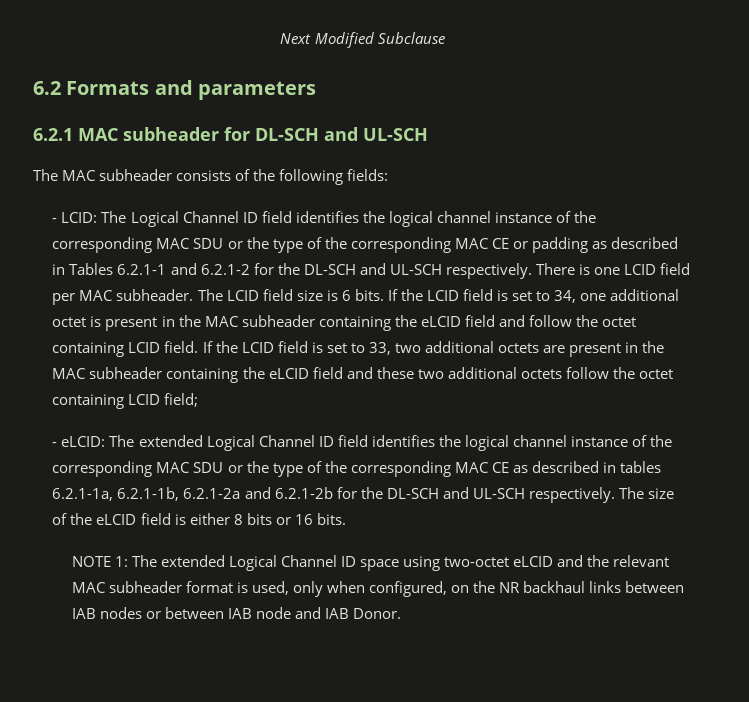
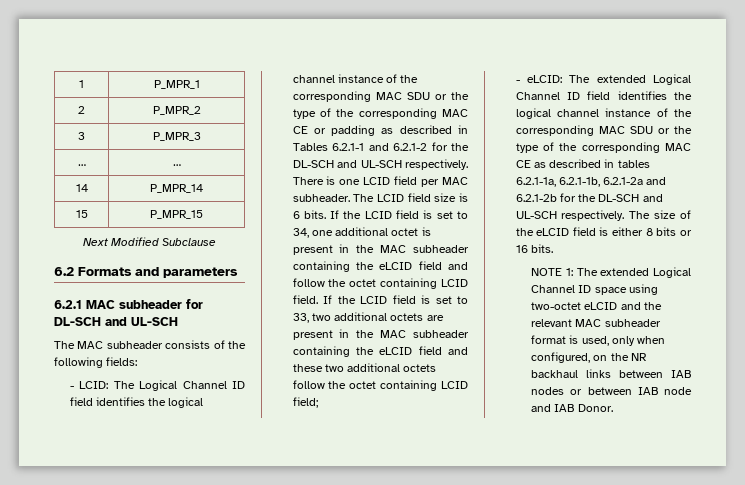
+ 1 | P_MPR_1
+ 2 | P_MPR_2
+ 3 | P_MPR_3
+ … | …
+ 14 | P_MPR_14
+ 15 | P_MPR_15

